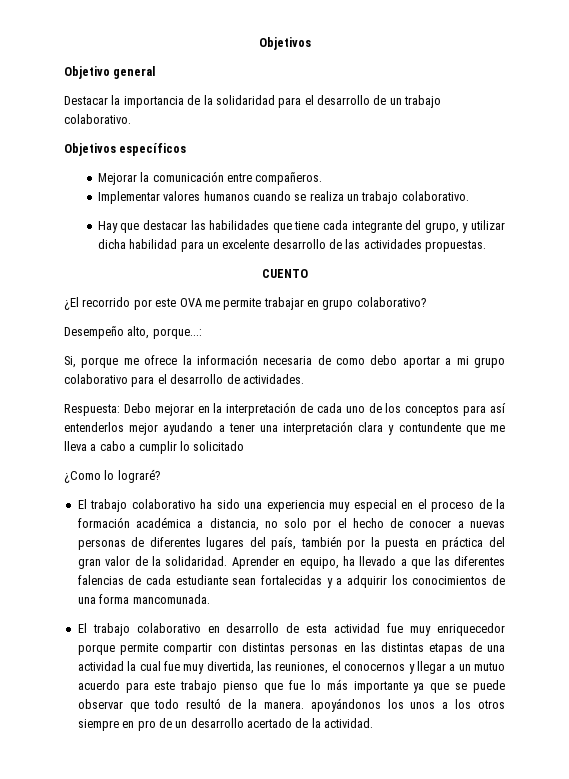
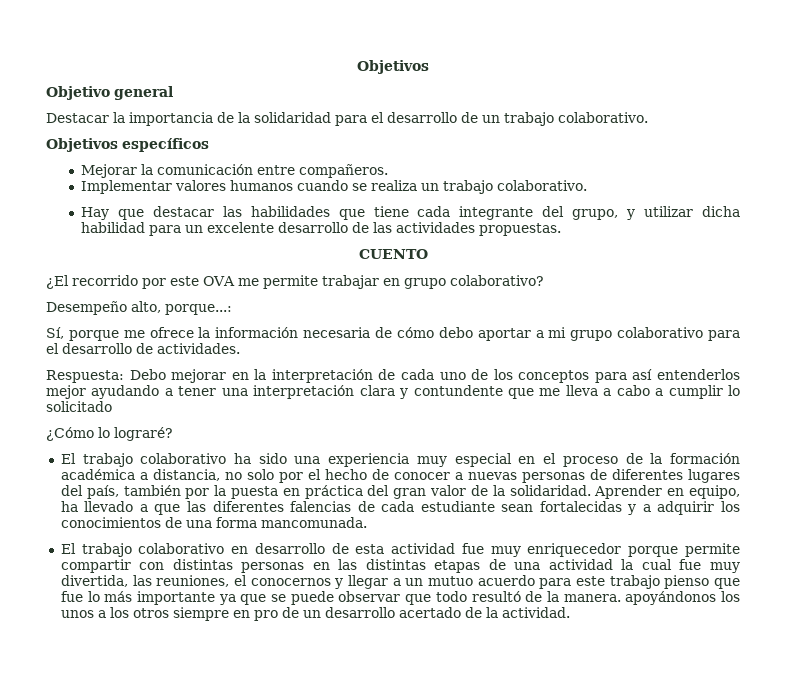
- Si, porque me ofrece la información necesaria de como debo aportar a mi grupo colaborativo para el desarrollo de actividades.
+ Sí, porque me ofrece la información necesaria de cómo debo aportar a mi grupo colaborativo para el desarrollo de actividades.
- ¿Como lo lograré?
+ ¿Cómo lo lograré?

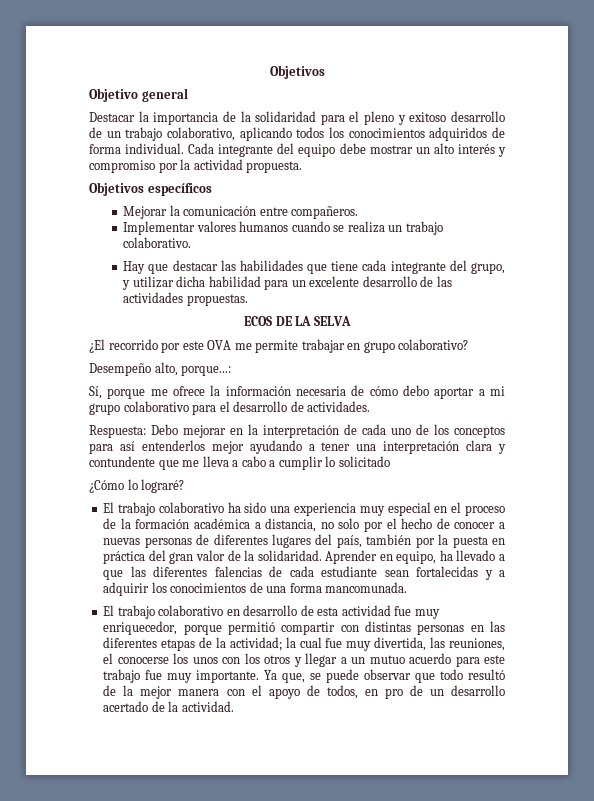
- Destacar la importancia de la solidaridad para el desarrollo de un trabajo colaborativo.
+ Destacar la importancia de la solidaridad para el pleno y exitoso desarrollo de un trabajo colaborativo, aplicando todos los conocimientos adquiridos de forma individual. Cada integrante del equipo debe mostrar un alto interés y compromiso por la actividad propuesta.
- CUENTO
+ ECOS DE LA SELVA
- El trabajo colaborativo en desarrollo de esta actividad fue muy enriquecedor porque permite compartir con distintas personas en las distintas etapas de una actividad la cual fue muy divertida, las reuniones, el conocernos y llegar a un mutuo acuerdo para este trabajo pienso que fue lo más importante ya que se puede observar que todo resultó de la manera. apoyándonos los unos a los otros siempre en pro de un desarrollo acertado de la actividad.
+ El trabajo colaborativo en desarrollo de esta actividad fue muy enriquecedor, porque permitió compartir con distintas personas en las diferentes etapas de la actividad; la cual fue muy divertida, las reuniones, el conocerse los unos con los otros y llegar a un mutuo acuerdo para este trabajo fue muy importante. Ya que, se puede observar que todo resultó de la mejor manera con el apoyo de todos, en pro de un desarrollo acertado de la actividad.

